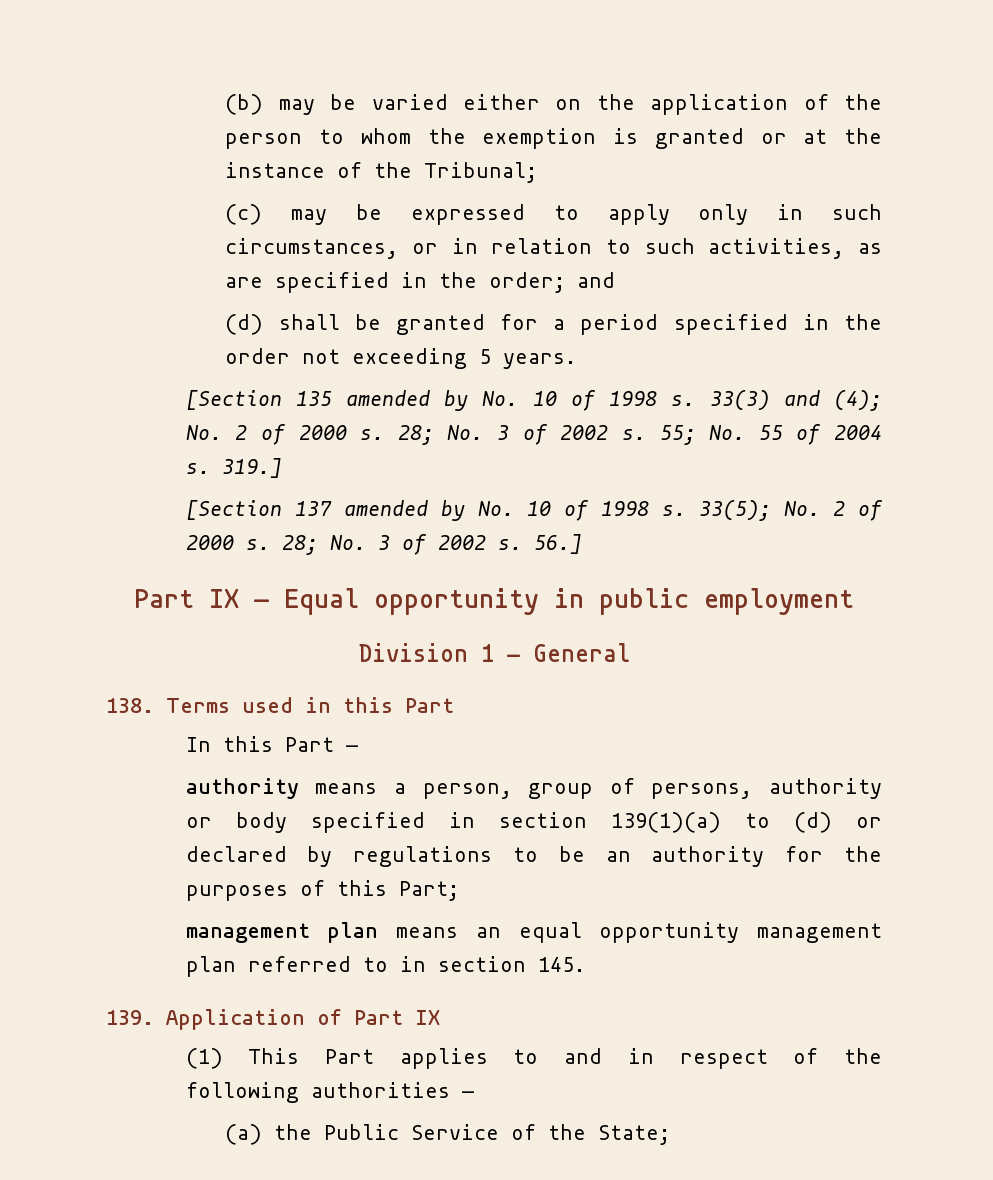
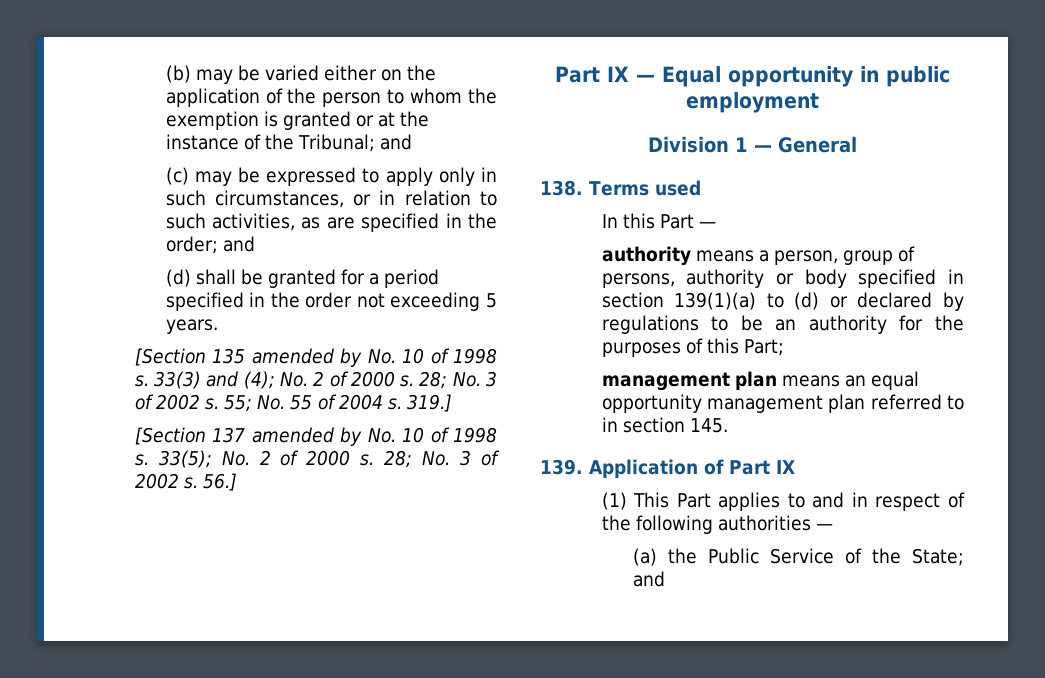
- (b) may be varied either on the application of the person to whom the exemption is granted or at the instance of the Tribunal;
+ (b) may be varied either on the application of the person to whom the exemption is granted or at the instance of the Tribunal; and
- 138. Terms used in this Part
+ 138. Terms used
- (a) the Public Service of the State;
+ (a) the Public Service of the State; and

